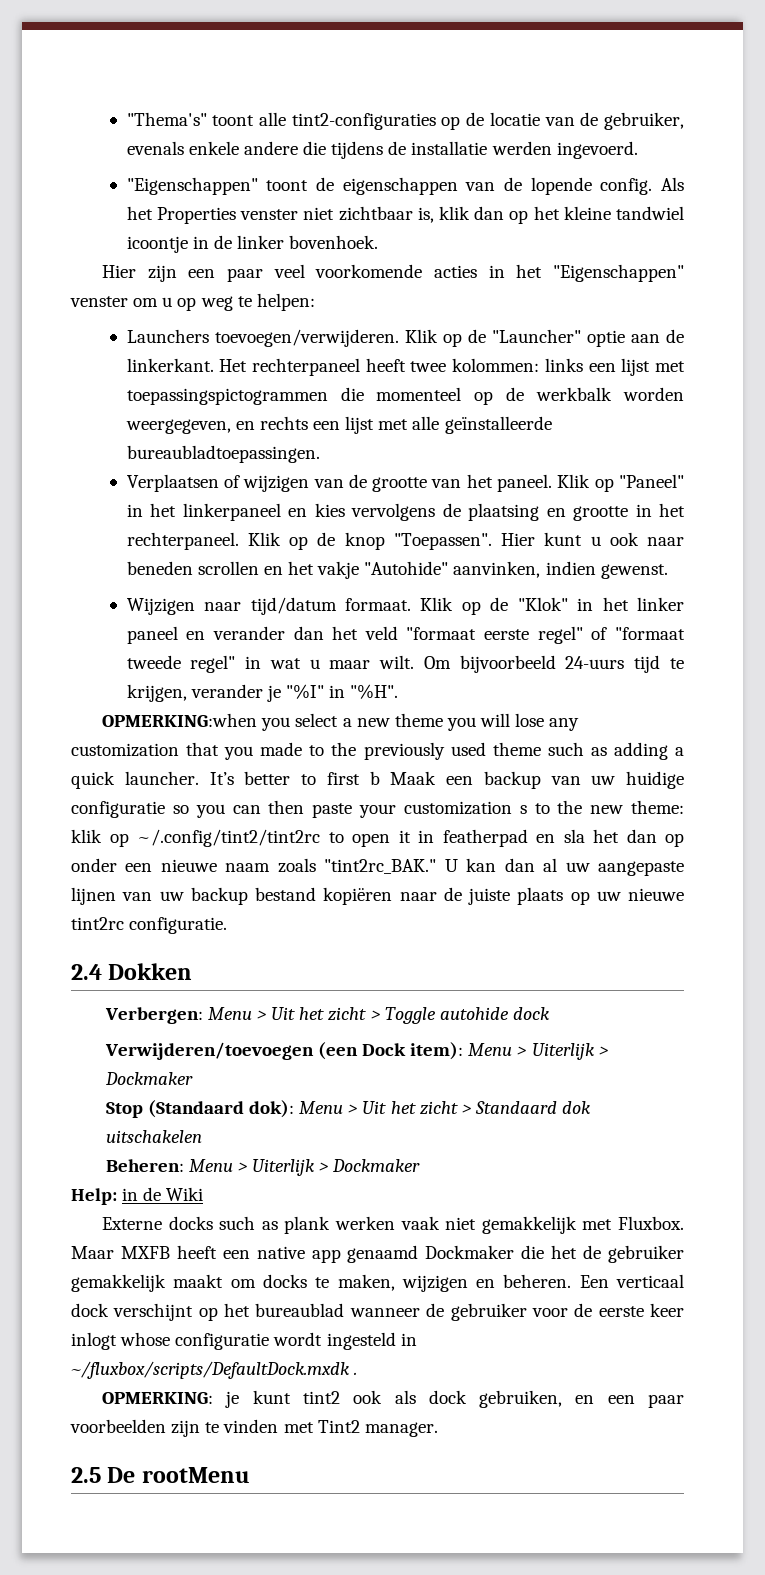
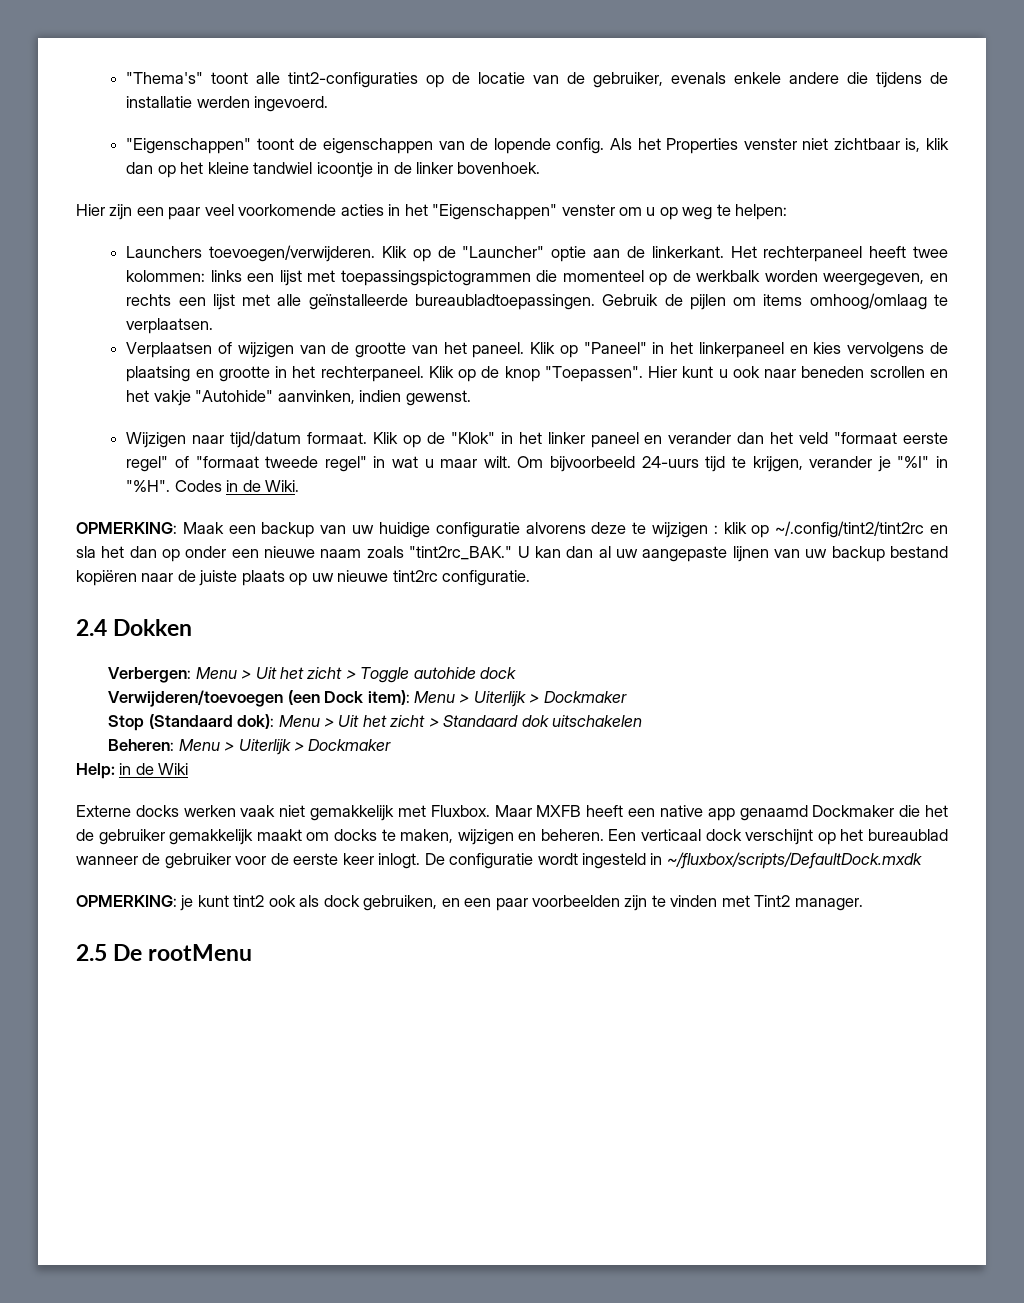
+ Gebruik de pijlen om items omhoog/omlaag te verplaatsen.
- Om bijvoorbeeld 24-uurs tijd te krijgen, verander je "%I" in "%H".
- OPMERKING:when you select a new theme you will lose any customization that you made to the previously used theme such as adding a quick launcher. It’s better to first b Maak een backup van uw huidige configuratie so you can then paste your customization s to the new theme: klik op ~/.config/tint2/tint2rc to open it in featherpad en sla het dan op onder een nieuwe naam zoals "tint2rc_BAK."
+ Om bijvoorbeeld 24-uurs tijd te krijgen, verander je "%I" in "%H". Codes in de Wiki.
+ OPMERKING: Maak een backup van uw huidige configuratie alvorens deze te wijzigen : klik op ~/.config/tint2/tint2rc en sla het dan op onder een nieuwe naam zoals "tint2rc_BAK."
- Externe docks such as plank werken vaak niet gemakkelijk met Fluxbox.
+ Externe docks werken vaak niet gemakkelijk met Fluxbox.
- Een verticaal dock verschijnt op het bureaublad wanneer de gebruiker voor de eerste keer inlogt whose configuratie wordt ingesteld in ~/fluxbox/scripts/DefaultDock.mxdk .
+ Een verticaal dock verschijnt op het bureaublad wanneer de gebruiker voor de eerste keer inlogt. De configuratie wordt ingesteld in ~/fluxbox/scripts/DefaultDock.mxdk

